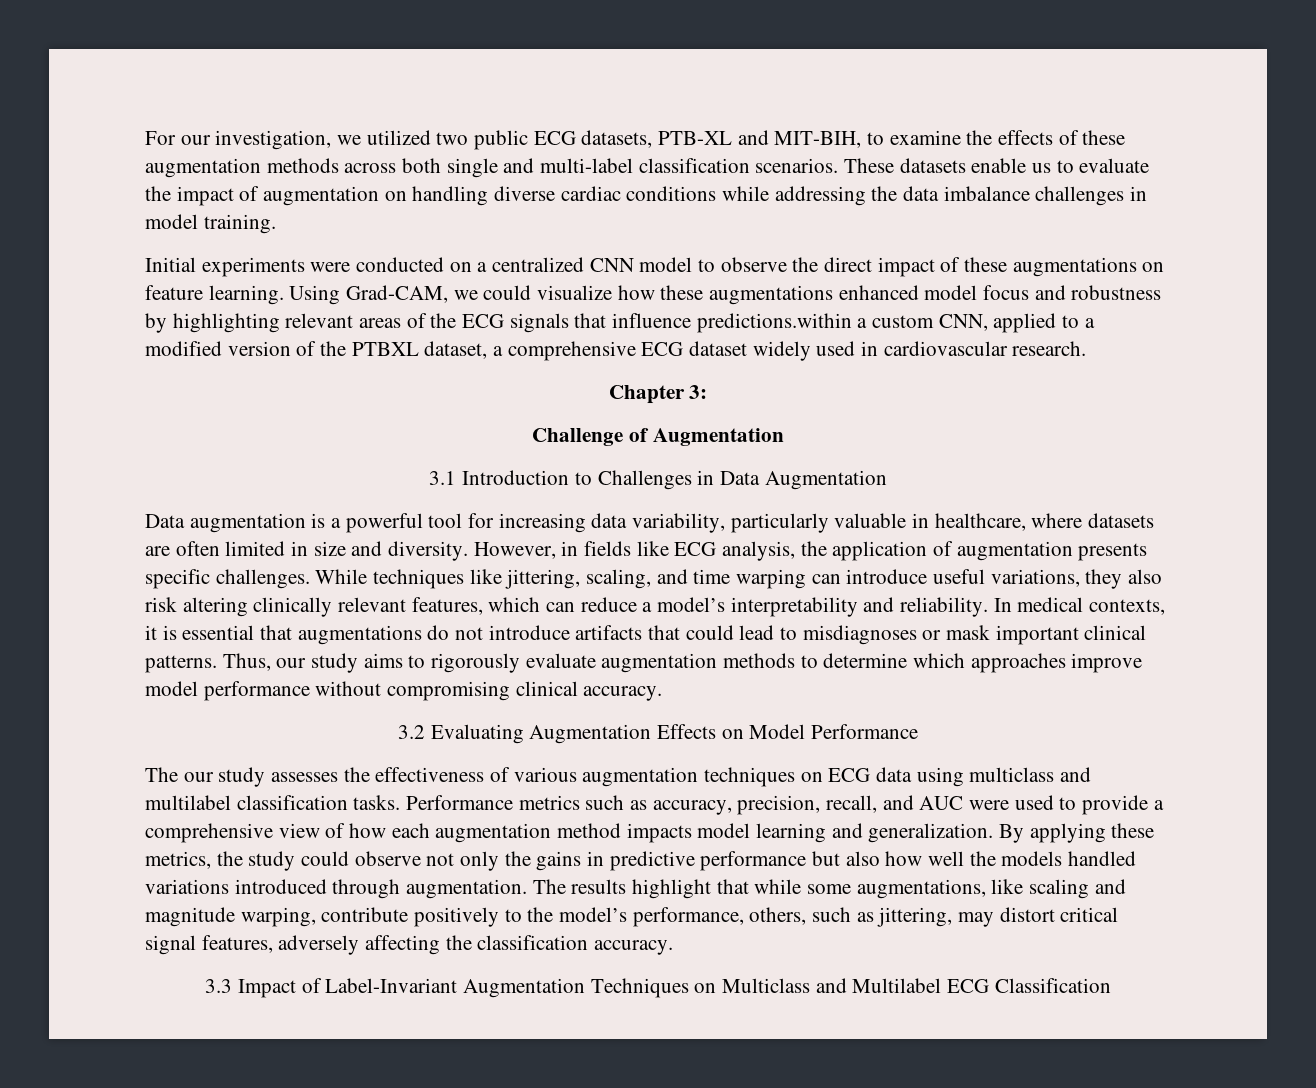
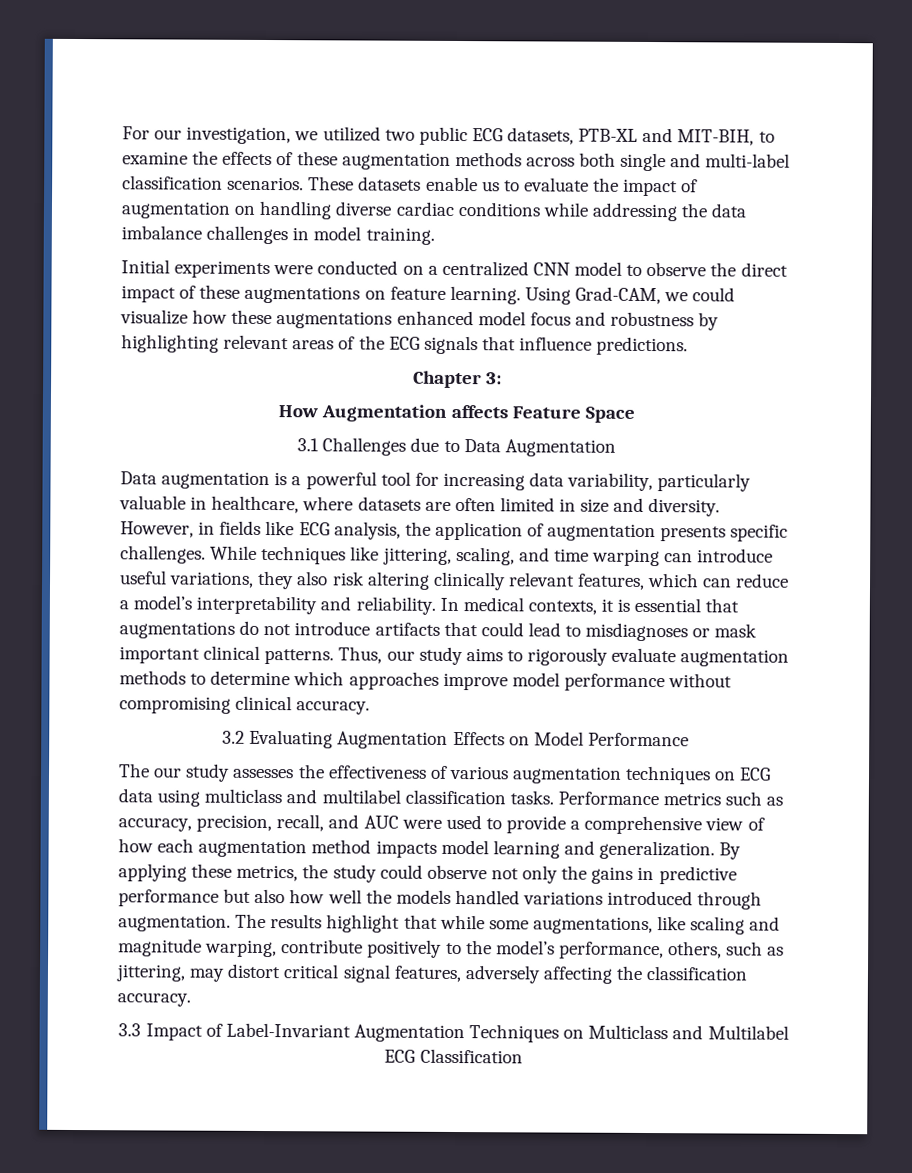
- Using Grad-CAM, we could visualize how these augmentations enhanced model focus and robustness by highlighting relevant areas of the ECG signals that influence predictions.within a custom CNN, applied to a modified version of the PTBXL dataset, a comprehensive ECG dataset widely used in cardiovascular research.
+ Using Grad-CAM, we could visualize how these augmentations enhanced model focus and robustness by highlighting relevant areas of the ECG signals that influence predictions.
- Challenge of Augmentation
- 3.1 Introduction to Challenges in Data Augmentation
+ How Augmentation affects Feature Space
+ 3.1 Challenges due to Data Augmentation

